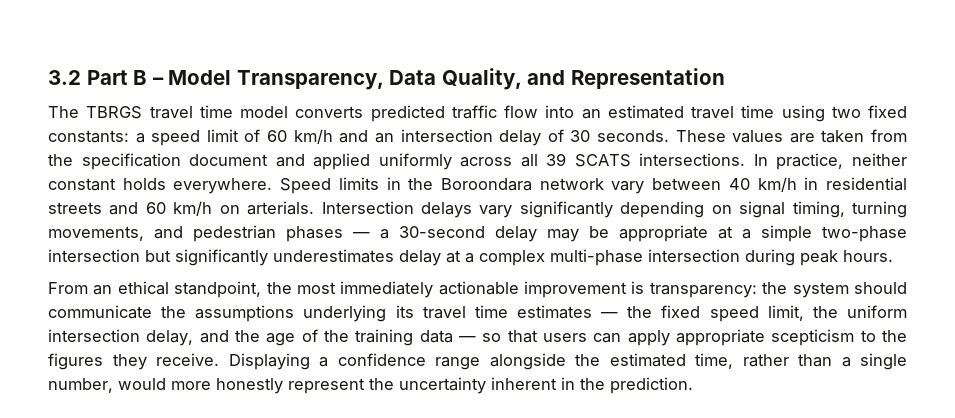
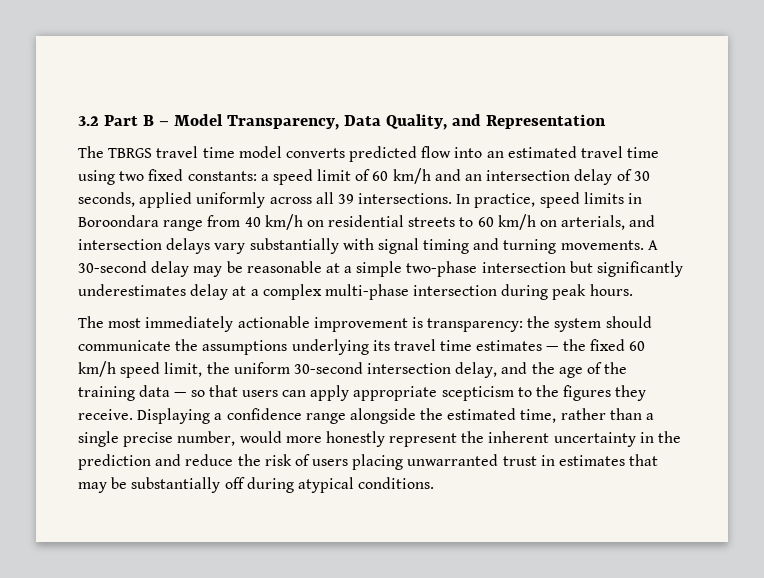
- The TBRGS travel time model converts predicted traffic flow into an estimated travel time using two fixed constants: a speed limit of 60 km/h and an intersection delay of 30 seconds. These values are taken from the specification document and applied uniformly across all 39 SCATS intersections.
+ The TBRGS travel time model converts predicted flow into an estimated travel time using two fixed constants: a speed limit of 60 km/h and an intersection delay of 30 seconds, applied uniformly across all 39 intersections.
- In practice, neither constant holds everywhere. Speed limits in the Boroondara network vary between 40 km/h in residential streets and 60 km/h on arterials. Intersection delays vary significantly depending on signal timing, turning movements, and pedestrian phases — a 30-second delay may be appropriate at a simple two-phase intersection but significantly underestimates delay at a complex multi-phase intersection during peak hours.
+ In practice, speed limits in Boroondara range from 40 km/h on residential streets to 60 km/h on arterials, and intersection delays vary substantially with signal timing and turning movements. A 30-second delay may be reasonable at a simple two-phase intersection but significantly underestimates delay at a complex multi-phase intersection during peak hours.
- From an ethical standpoint, the most immediately actionable improvement is transparency: the system should communicate the assumptions underlying its travel time estimates — the fixed speed limit, the uniform intersection delay, and the age of the training data — so that users can apply appropriate scepticism to the figures they receive.
+ The most immediately actionable improvement is transparency: the system should communicate the assumptions underlying its travel time estimates — the fixed 60 km/h speed limit, the uniform 30-second intersection delay, and the age of the training data — so that users can apply appropriate scepticism to the figures they receive.
- Displaying a confidence range alongside the estimated time, rather than a single number, would more honestly represent the uncertainty inherent in the prediction.
+ Displaying a confidence range alongside the estimated time, rather than a single precise number, would more honestly represent the inherent uncertainty in the prediction and reduce the risk of users placing unwarranted trust in estimates that may be substantially off during atypical conditions.

